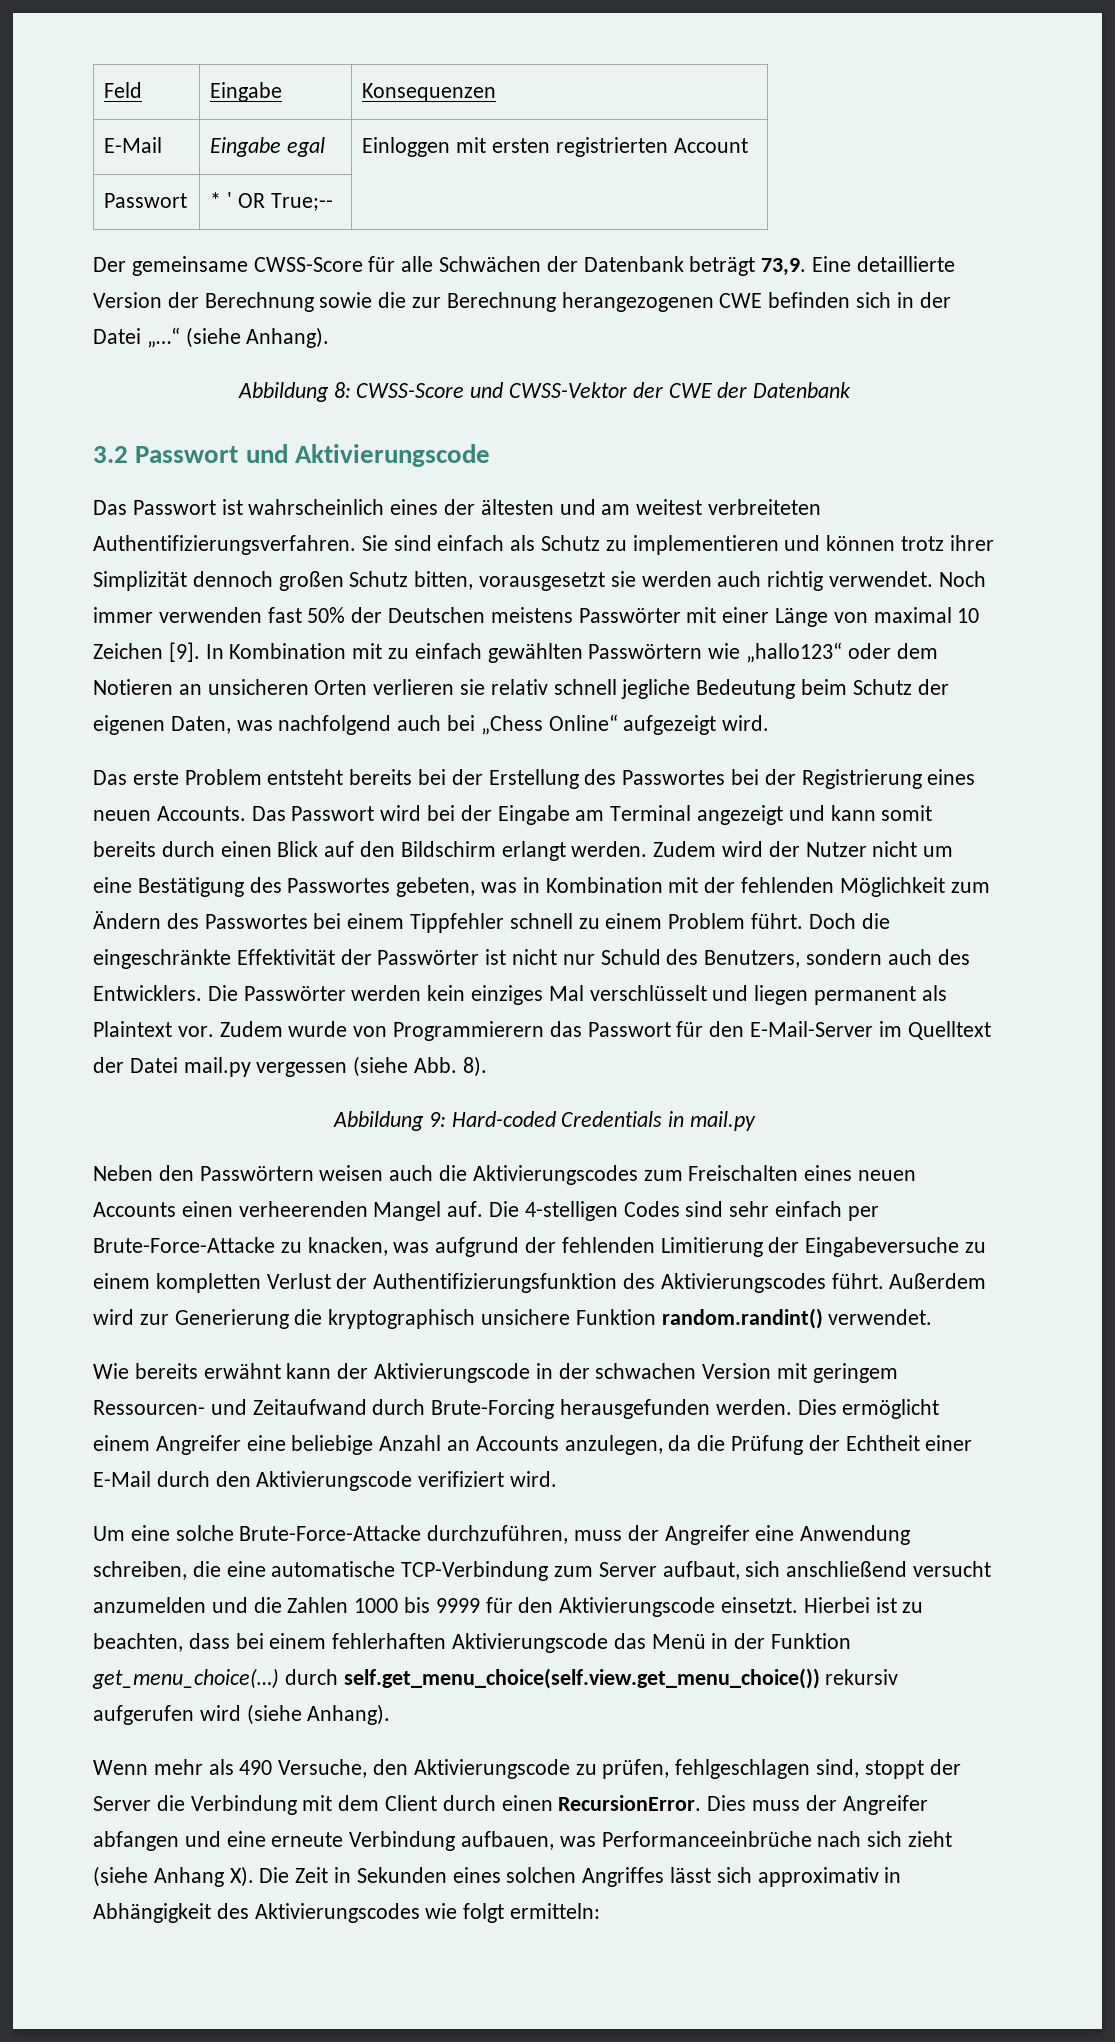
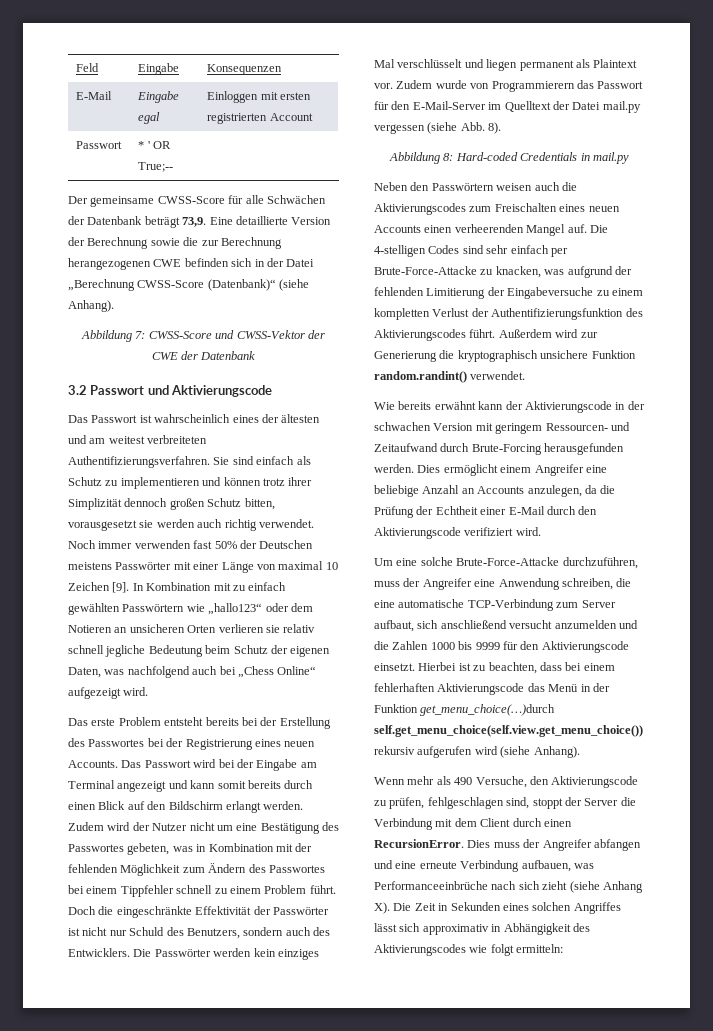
- Eine detaillierte Version der Berechnung sowie die zur Berechnung herangezogenen CWE befinden sich in der Datei „…“ (siehe Anhang).
+ Eine detaillierte Version der Berechnung sowie die zur Berechnung herangezogenen CWE befinden sich in der Datei „Berechnung CWSS-Score (Datenbank)“ (siehe Anhang).
- Abbildung 8: CWSS-Score und CWSS-Vektor der CWE der Datenbank
+ Abbildung 7: CWSS-Score und CWSS-Vektor der CWE der Datenbank
- Abbildung 9: Hard-coded Credentials in mail.py
+ Abbildung 8: Hard-coded Credentials in mail.py
- Hierbei ist zu beachten, dass bei einem fehlerhaften Aktivierungscode das Menü in der Funktion get_menu_choice(…) durch self.get_menu_choice(self.view.get_menu_choice()) rekursiv aufgerufen wird (siehe Anhang).
+ Hierbei ist zu beachten, dass bei einem fehlerhaften Aktivierungscode das Menü in der Funktion get_menu_choice(…)durch self.get_menu_choice(self.view.get_menu_choice()) rekursiv aufgerufen wird (siehe Anhang).

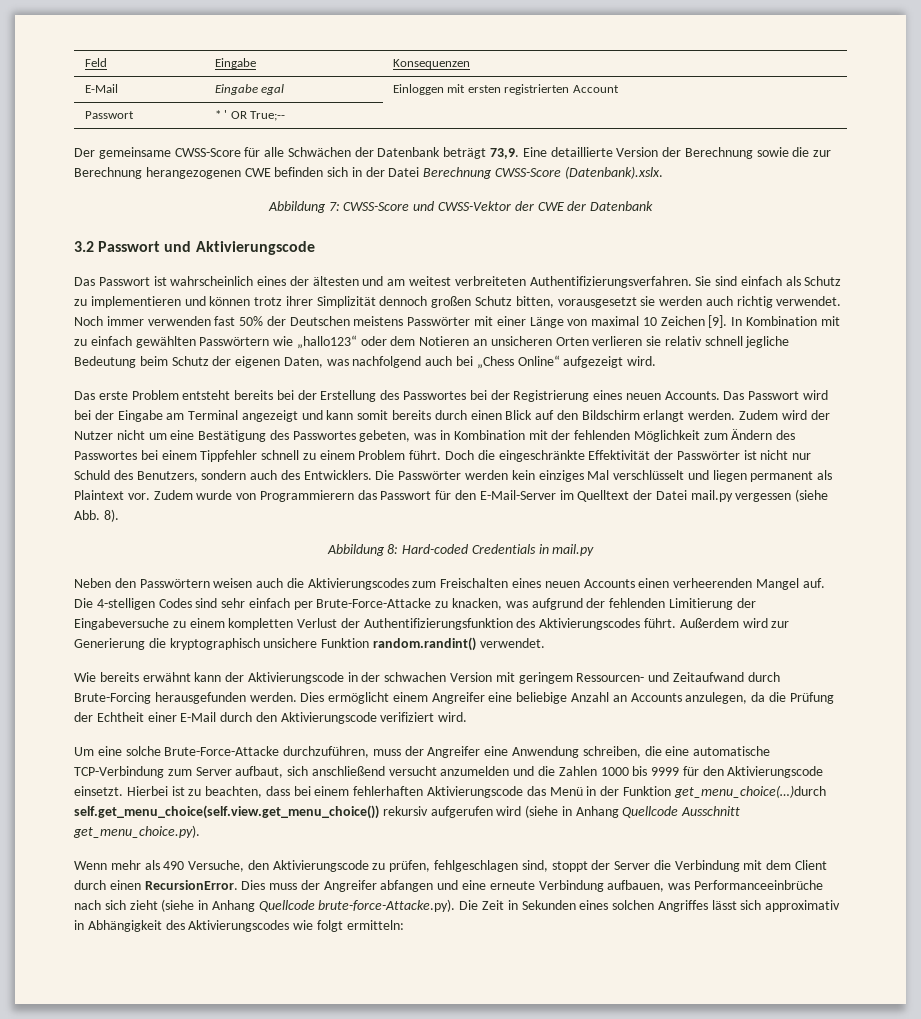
- Eine detaillierte Version der Berechnung sowie die zur Berechnung herangezogenen CWE befinden sich in der Datei „Berechnung CWSS-Score (Datenbank)“ (siehe Anhang).
+ Eine detaillierte Version der Berechnung sowie die zur Berechnung herangezogenen CWE befinden sich in der Datei Berechnung CWSS-Score (Datenbank).xslx.
- Hierbei ist zu beachten, dass bei einem fehlerhaften Aktivierungscode das Menü in der Funktion get_menu_choice(…)durch self.get_menu_choice(self.view.get_menu_choice()) rekursiv aufgerufen wird (siehe Anhang).
+ Hierbei ist zu beachten, dass bei einem fehlerhaften Aktivierungscode das Menü in der Funktion get_menu_choice(…)durch self.get_menu_choice(self.view.get_menu_choice()) rekursiv aufgerufen wird (siehe in Anhang Quellcode Ausschnitt get_menu_choice.py).
- Dies muss der Angreifer abfangen und eine erneute Verbindung aufbauen, was Performanceeinbrüche nach sich zieht (siehe Anhang X). Die Zeit in Sekunden eines solchen Angriffes lässt sich approximativ in Abhängigkeit des Aktivierungscodes wie folgt ermitteln:
+ Dies muss der Angreifer abfangen und eine erneute Verbindung aufbauen, was Performanceeinbrüche nach sich zieht (siehe in Anhang Quellcode brute-force-Attacke.py). Die Zeit in Sekunden eines solchen Angriffes lässt sich approximativ in Abhängigkeit des Aktivierungscodes wie folgt ermitteln:

